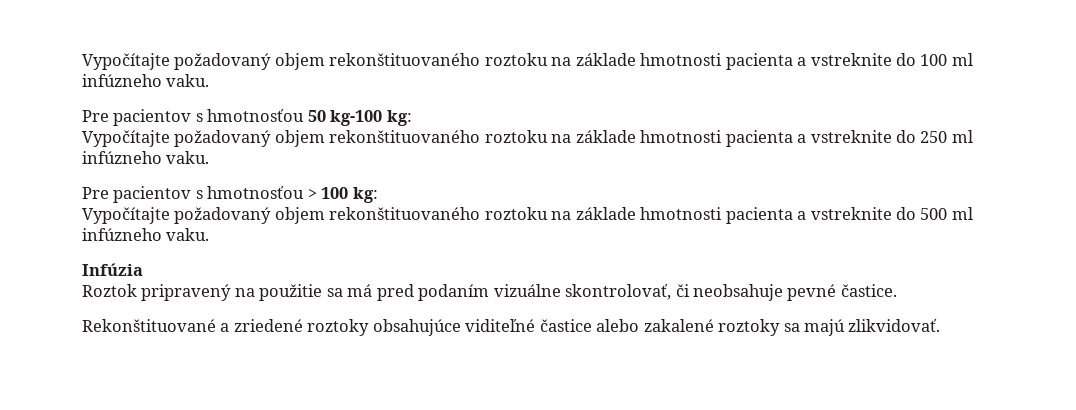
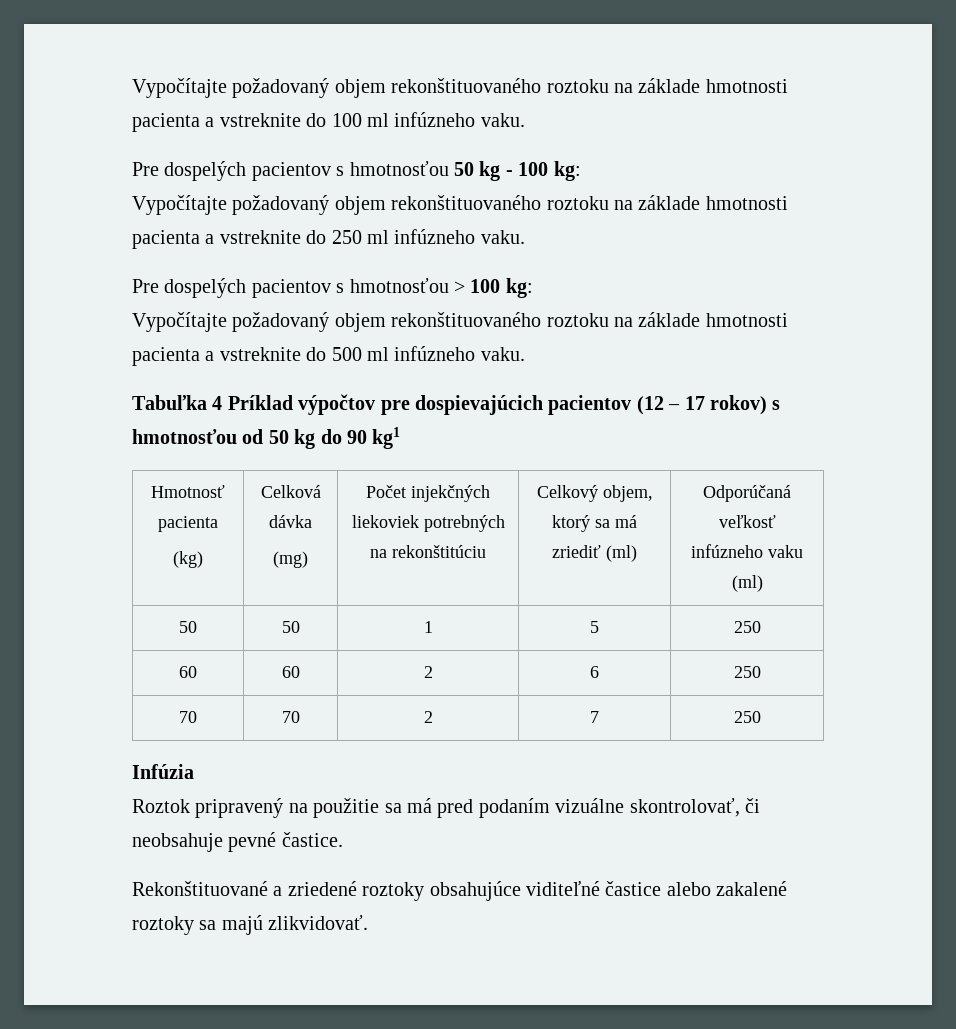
- Pre pacientov s hmotnosťou 50 kg-100 kg:
+ Pre dospelých pacientov s hmotnosťou 50 kg - 100 kg:
- Pre pacientov s hmotnosťou > 100 kg:
+ Pre dospelých pacientov s hmotnosťou > 100 kg:
+ Tabuľka 4 Príklad výpočtov pre dospievajúcich pacientov (12 – 17 rokov) s hmotnosťou od 50 kg do 90 kg1
+ Hmotnosť pacienta
+ (kg) | Celková dávka
+ (mg) | Počet injekčných liekoviek potrebných na rekonštitúciu | Celkový objem, ktorý sa má zriediť (ml) | Odporúčaná veľkosť infúzneho vaku (ml)
+ 50 | 50 | 1 | 5 | 250
+ 60 | 60 | 2 | 6 | 250
+ 70 | 70 | 2 | 7 | 250

